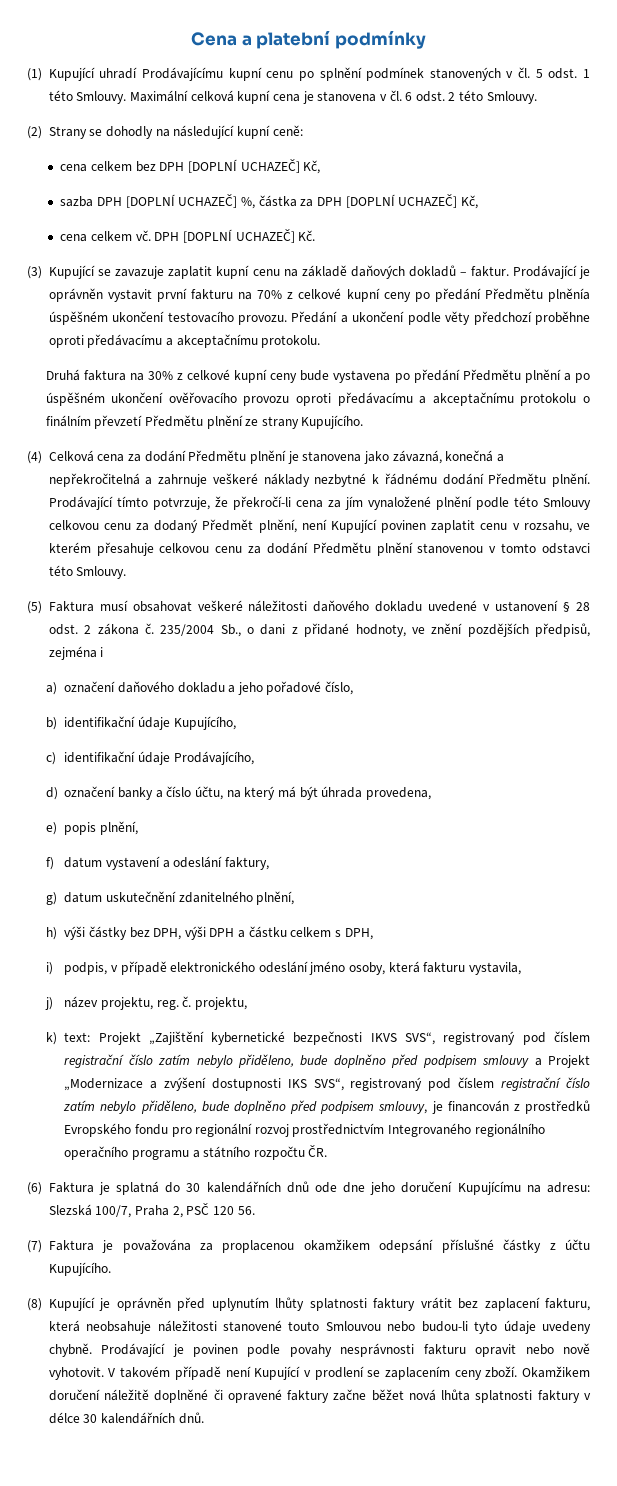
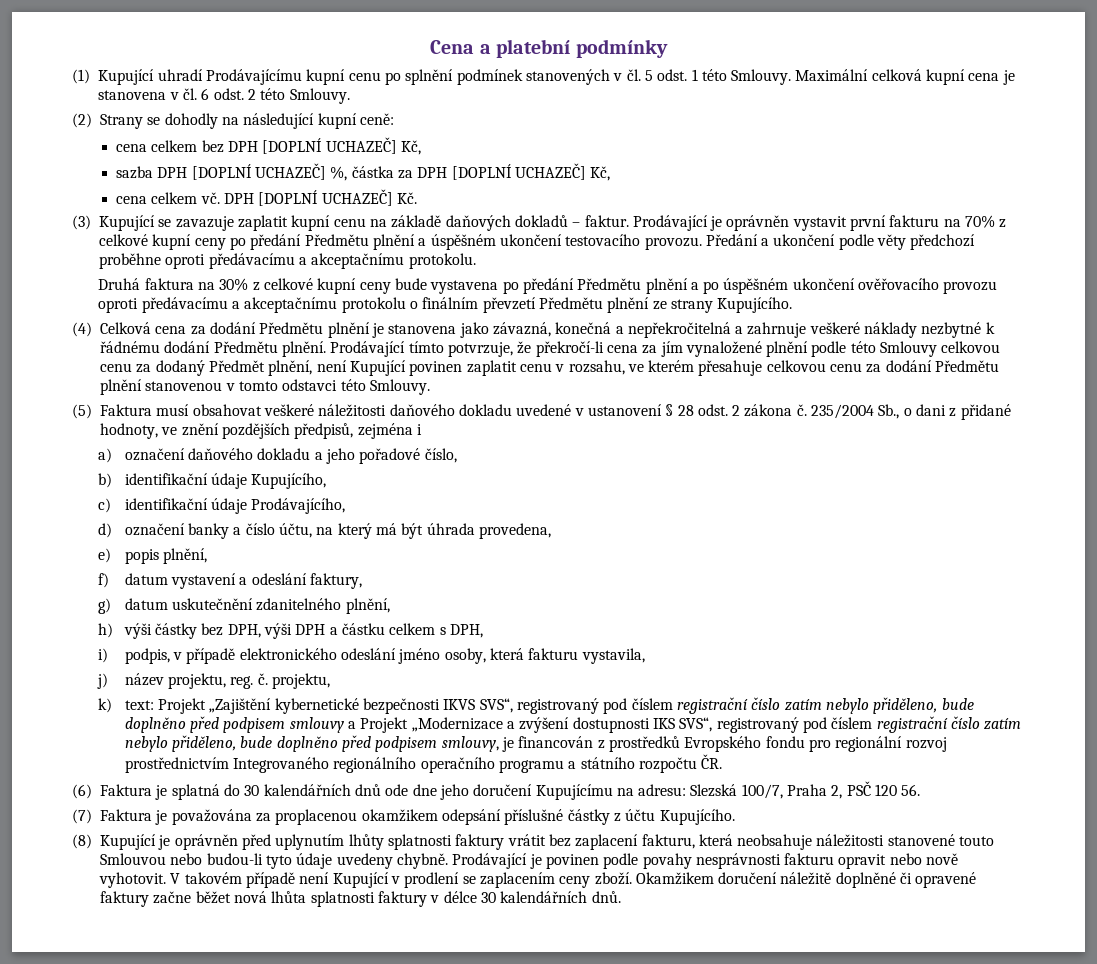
- Prodávající je oprávněn vystavit první fakturu na 70% z celkové kupní ceny po předání Předmětu plněnía úspěšném ukončení testovacího provozu.
+ Prodávající je oprávněn vystavit první fakturu na 70% z celkové kupní ceny po předání Předmětu plnění a úspěšném ukončení testovacího provozu.

